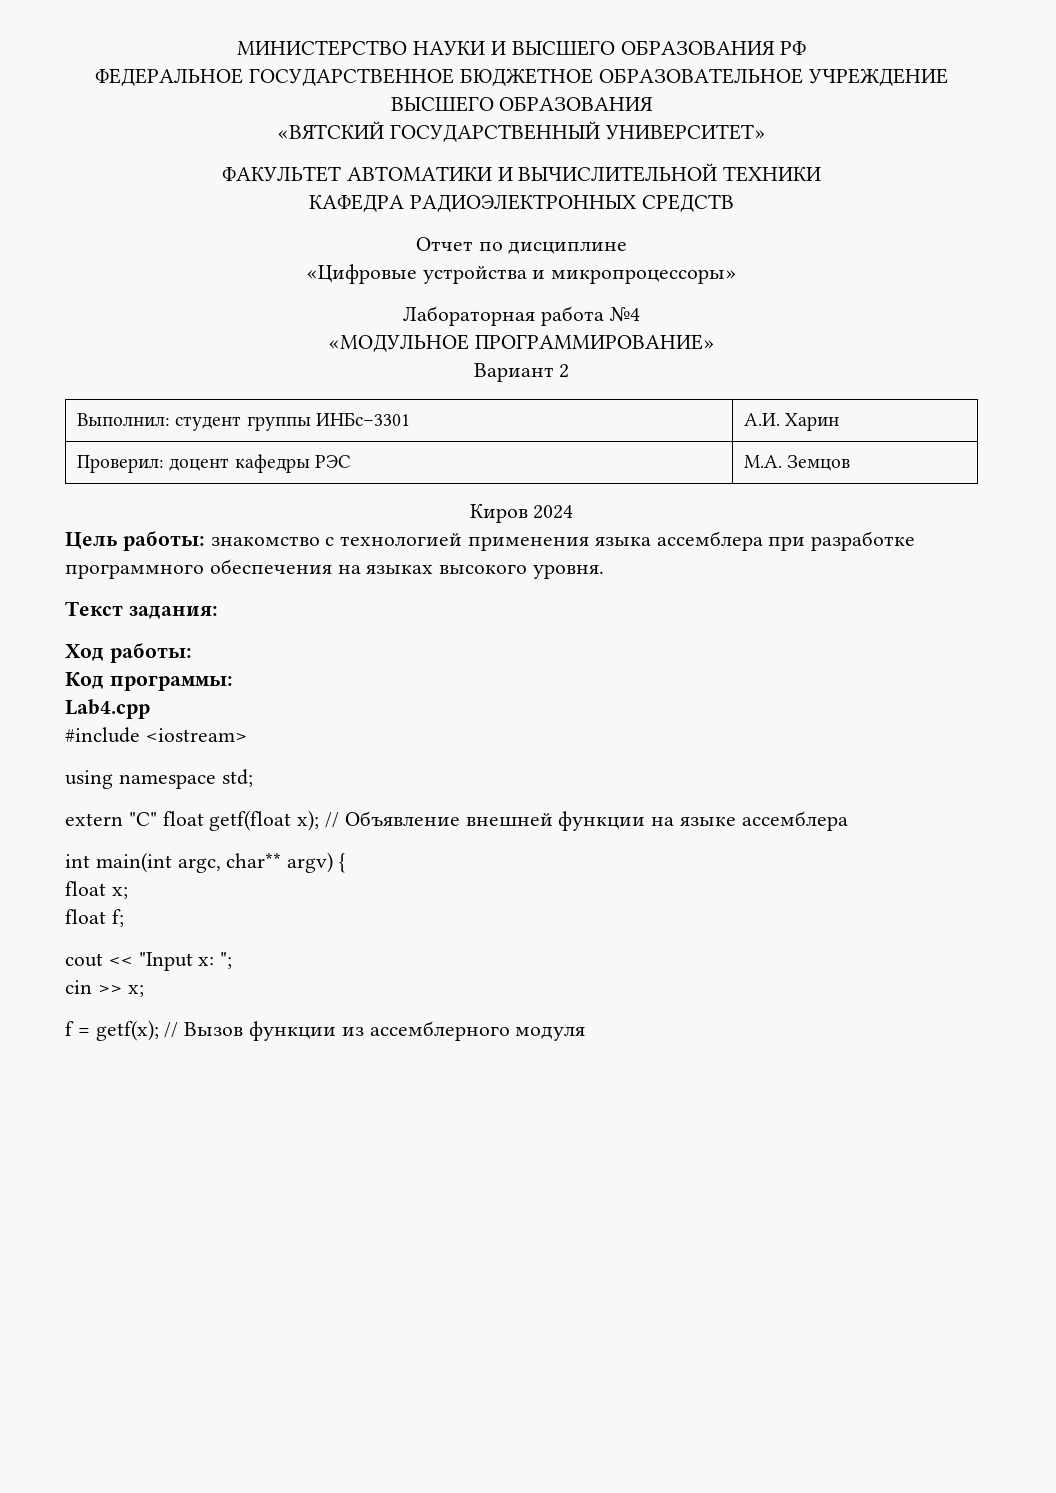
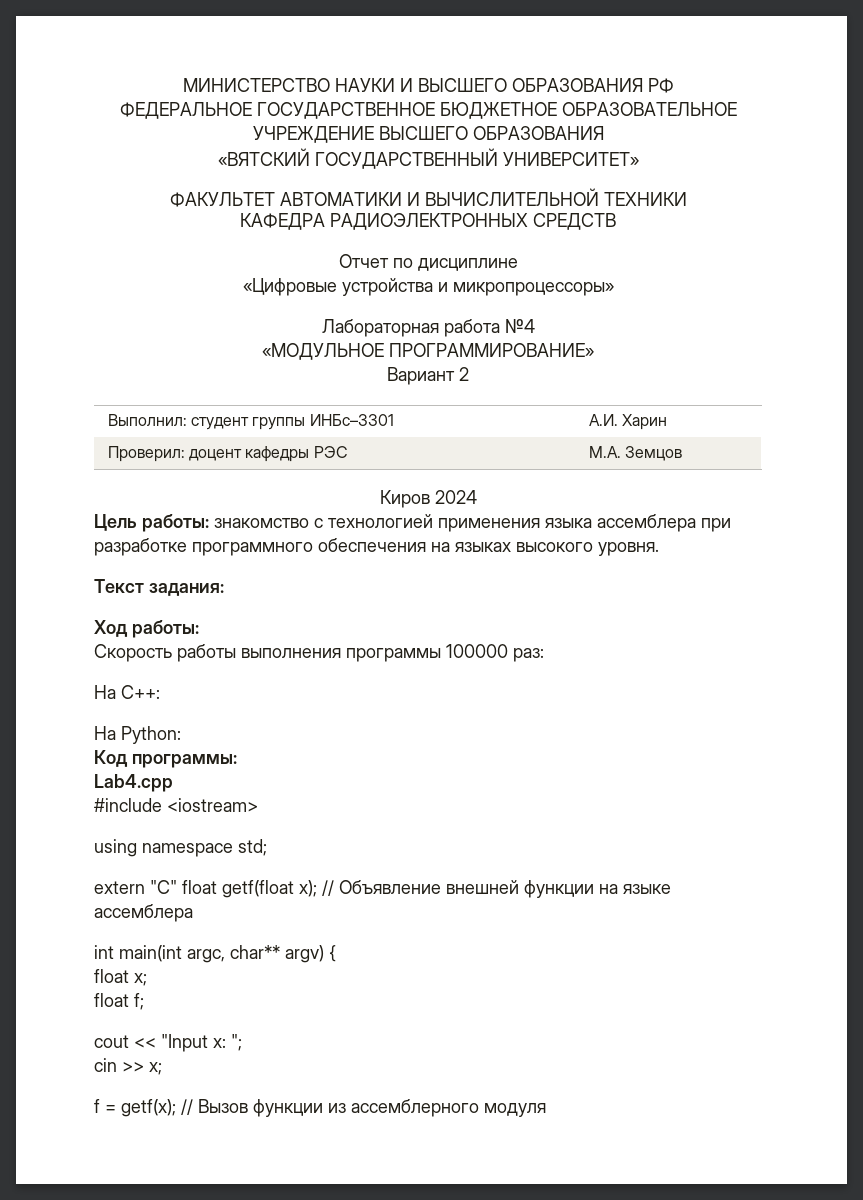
+ Скорость работы выполнения программы 100000 раз:
+ На C++:
+ На Python:

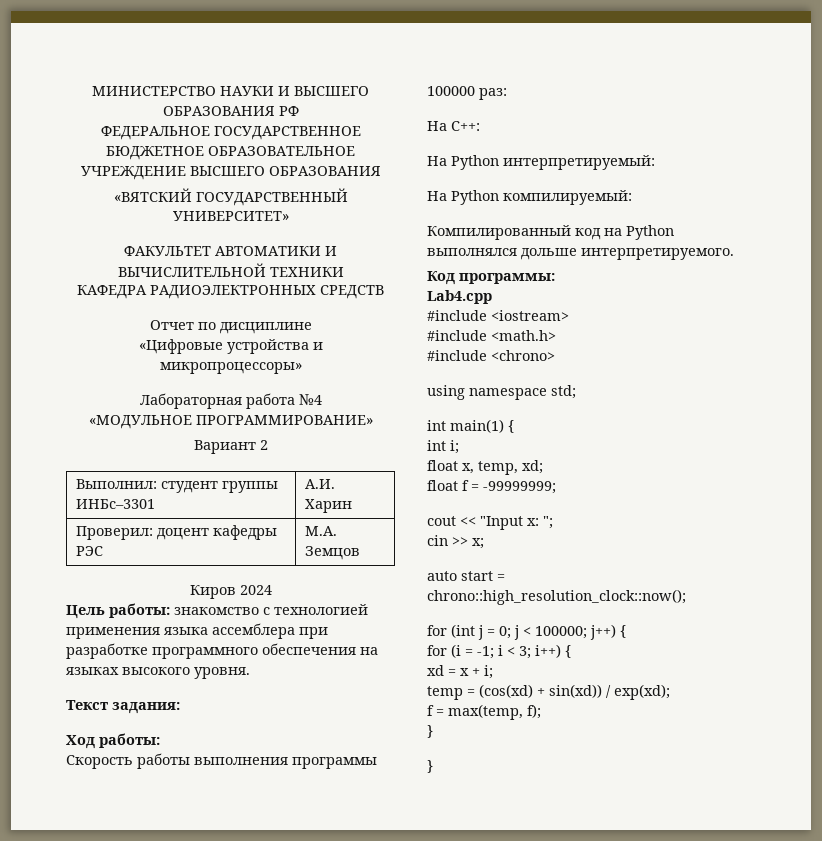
- На Python:
+ На Python интерпретируемый:
+ На Python компилируемый:
+ Компилированный код на Python выполнялся дольше интерпретируемого.
+ #include <math.h>
+ #include <chrono>
- extern "C" float getf(float x); // Объявление внешней функции на языке ассемблера
- int main(int argc, char** argv) {
- float x;
- float f;
+ int main(1) {
+ int i;
+ float x, temp, xd;
+ float f = -99999999;
- f = getf(x); // Вызов функции из ассемблерного модуля
+ auto start = chrono::high_resolution_clock::now();
+ for (int j = 0; j < 100000; j++) {
+ for (i = -1; i < 3; i++) {
+ xd = x + i;
+ temp = (cos(xd) + sin(xd)) / exp(xd);
+ f = max(temp, f);
+ }
+ }

